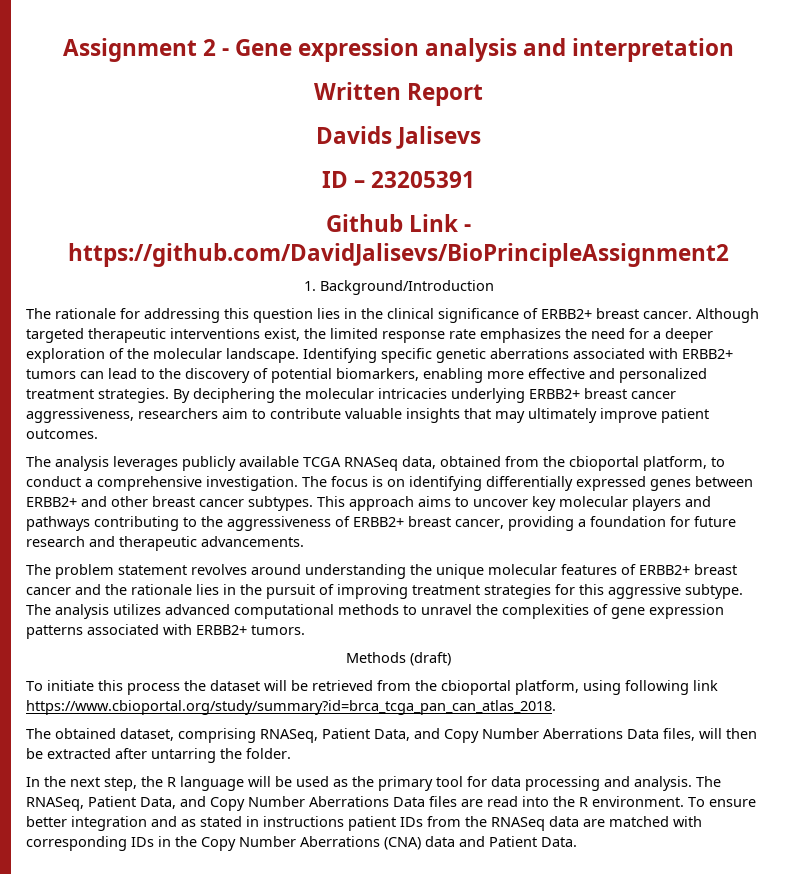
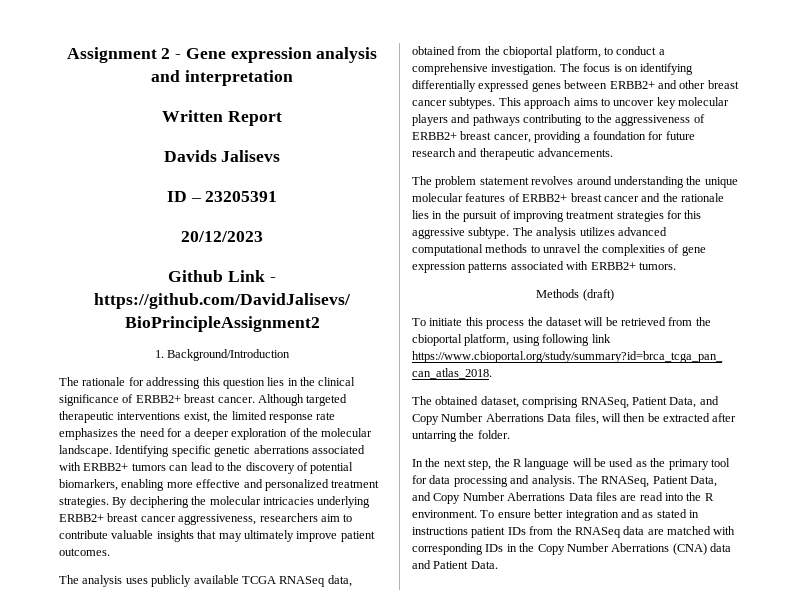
+ 20/12/2023
- The analysis leverages publicly available TCGA RNASeq data, obtained from the cbioportal platform, to conduct a comprehensive investigation.
+ The analysis uses publicly available TCGA RNASeq data, obtained from the cbioportal platform, to conduct a comprehensive investigation.

